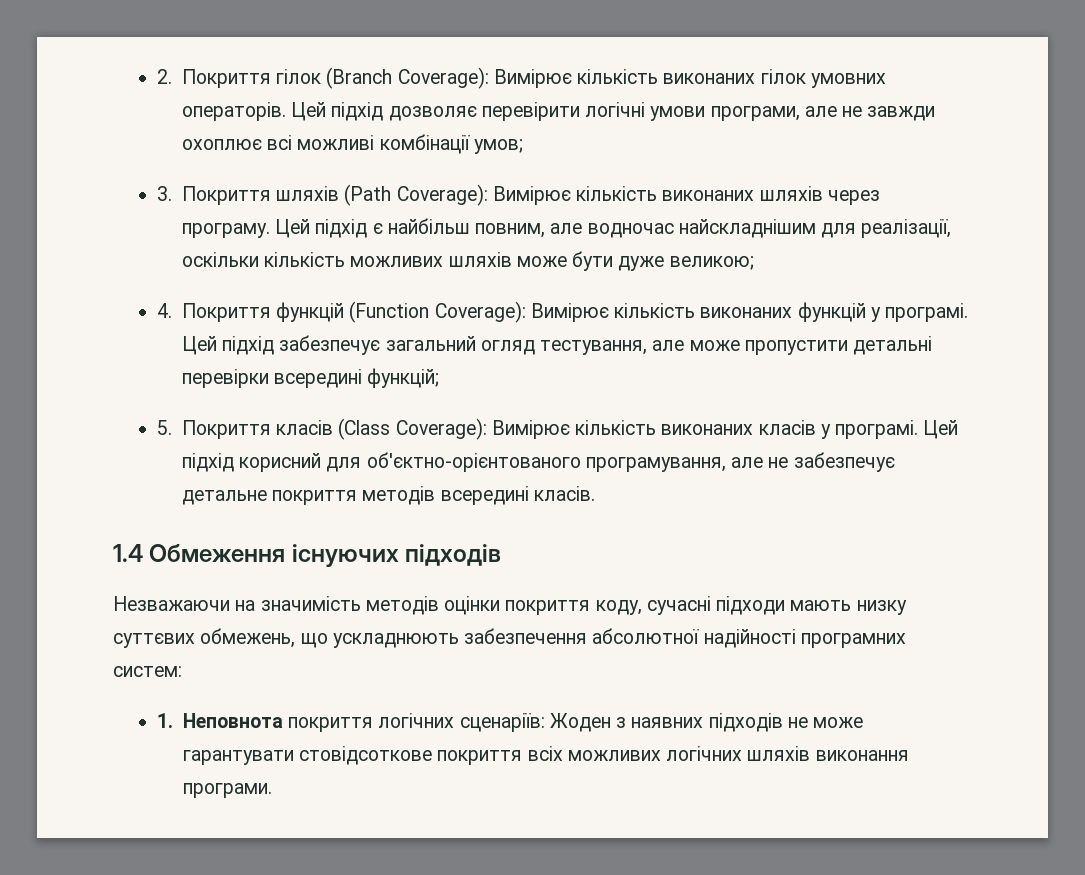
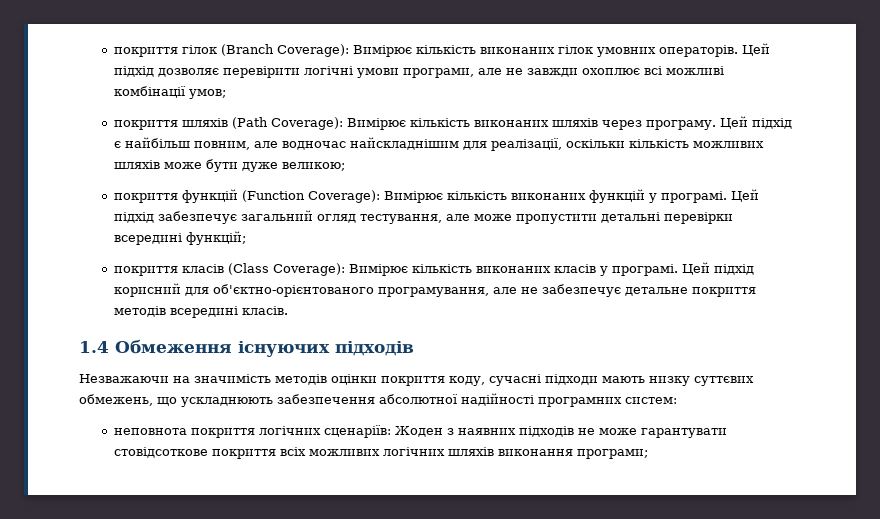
- 2. Покриття гілок (Branch Coverage): Вимірює кількість виконаних гілок умовних операторів.
+ покриття гілок (Branch Coverage): Вимірює кількість виконаних гілок умовних операторів.
- 3. Покриття шляхів (Path Coverage): Вимірює кількість виконаних шляхів через програму.
+ покриття шляхів (Path Coverage): Вимірює кількість виконаних шляхів через програму.
- 4. Покриття функцій (Function Coverage): Вимірює кількість виконаних функцій у програмі.
+ покриття функцій (Function Coverage): Вимірює кількість виконаних функцій у програмі.
- 5. Покриття класів (Class Coverage): Вимірює кількість виконаних класів у програмі.
+ покриття класів (Class Coverage): Вимірює кількість виконаних класів у програмі.
- 1. Неповнота покриття логічних сценаріїв: Жоден з наявних підходів не може гарантувати стовідсоткове покриття всіх можливих логічних шляхів виконання програми.
+ неповнота покриття логічних сценаріїв: Жоден з наявних підходів не може гарантувати стовідсоткове покриття всіх можливих логічних шляхів виконання програми;

